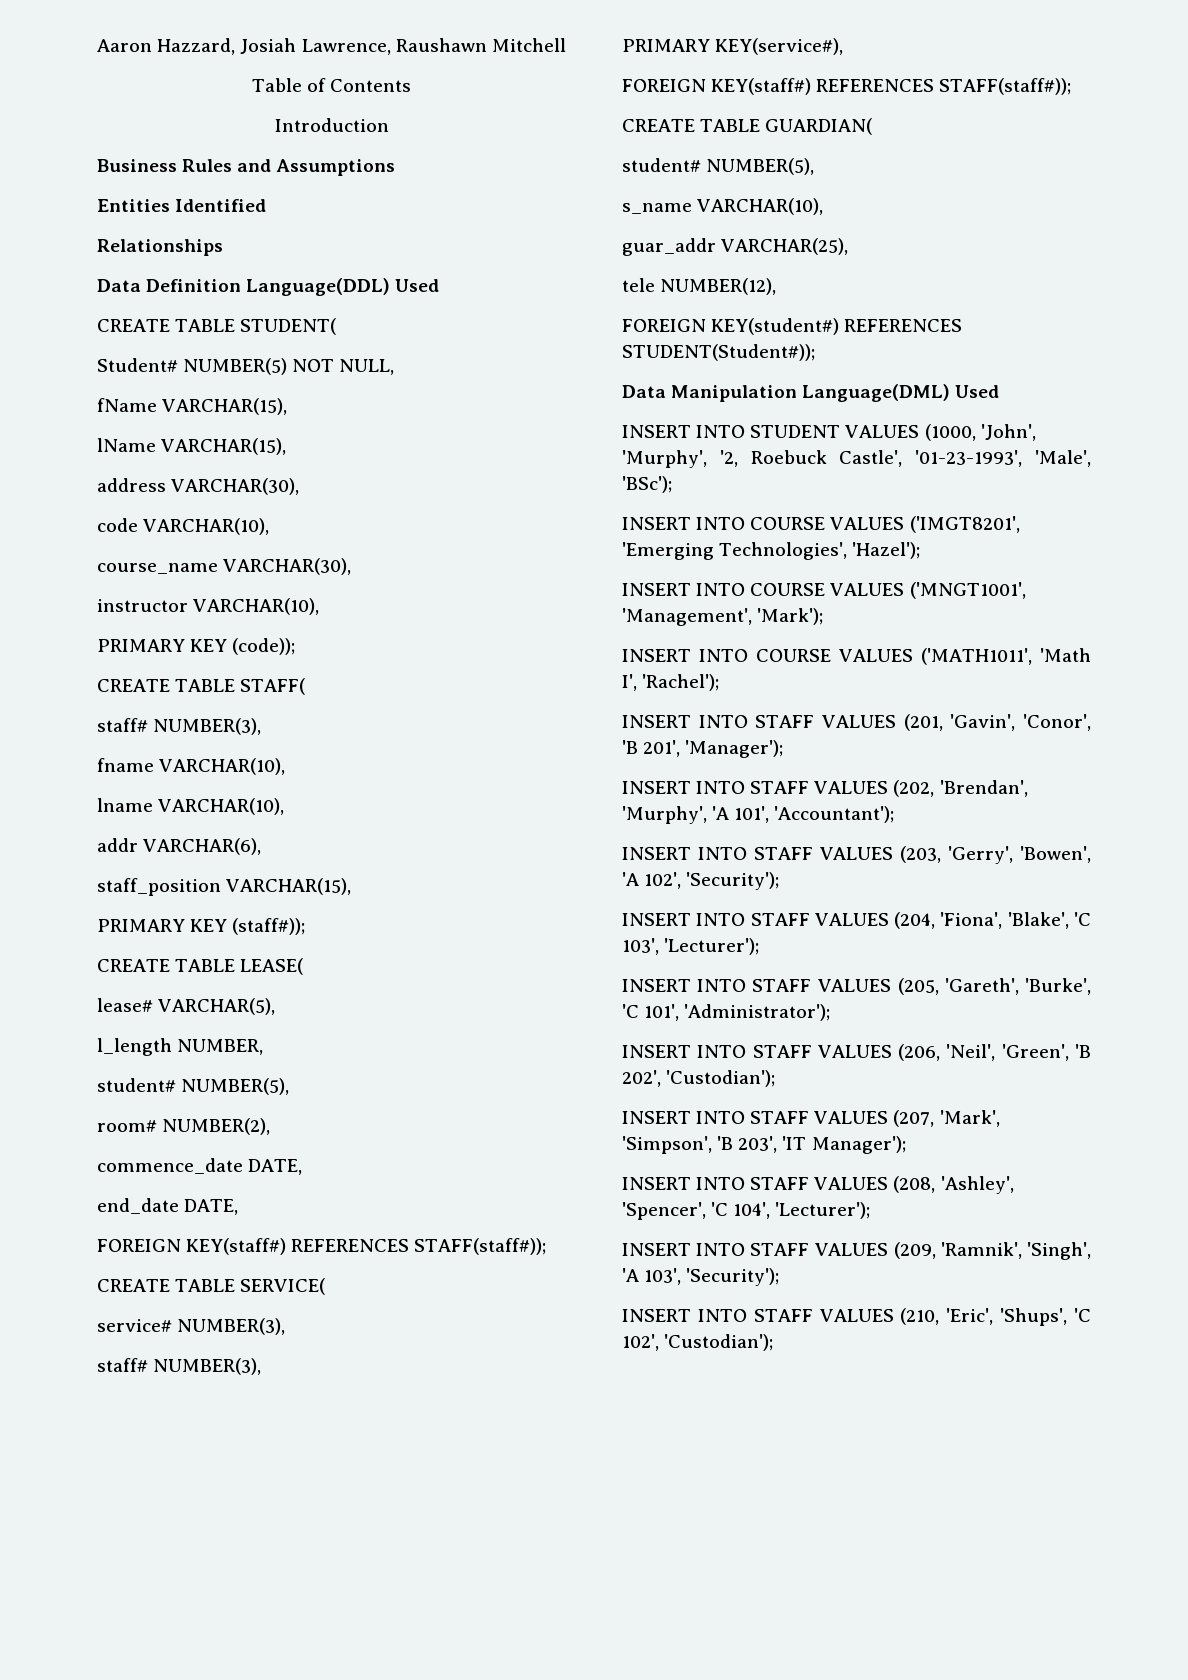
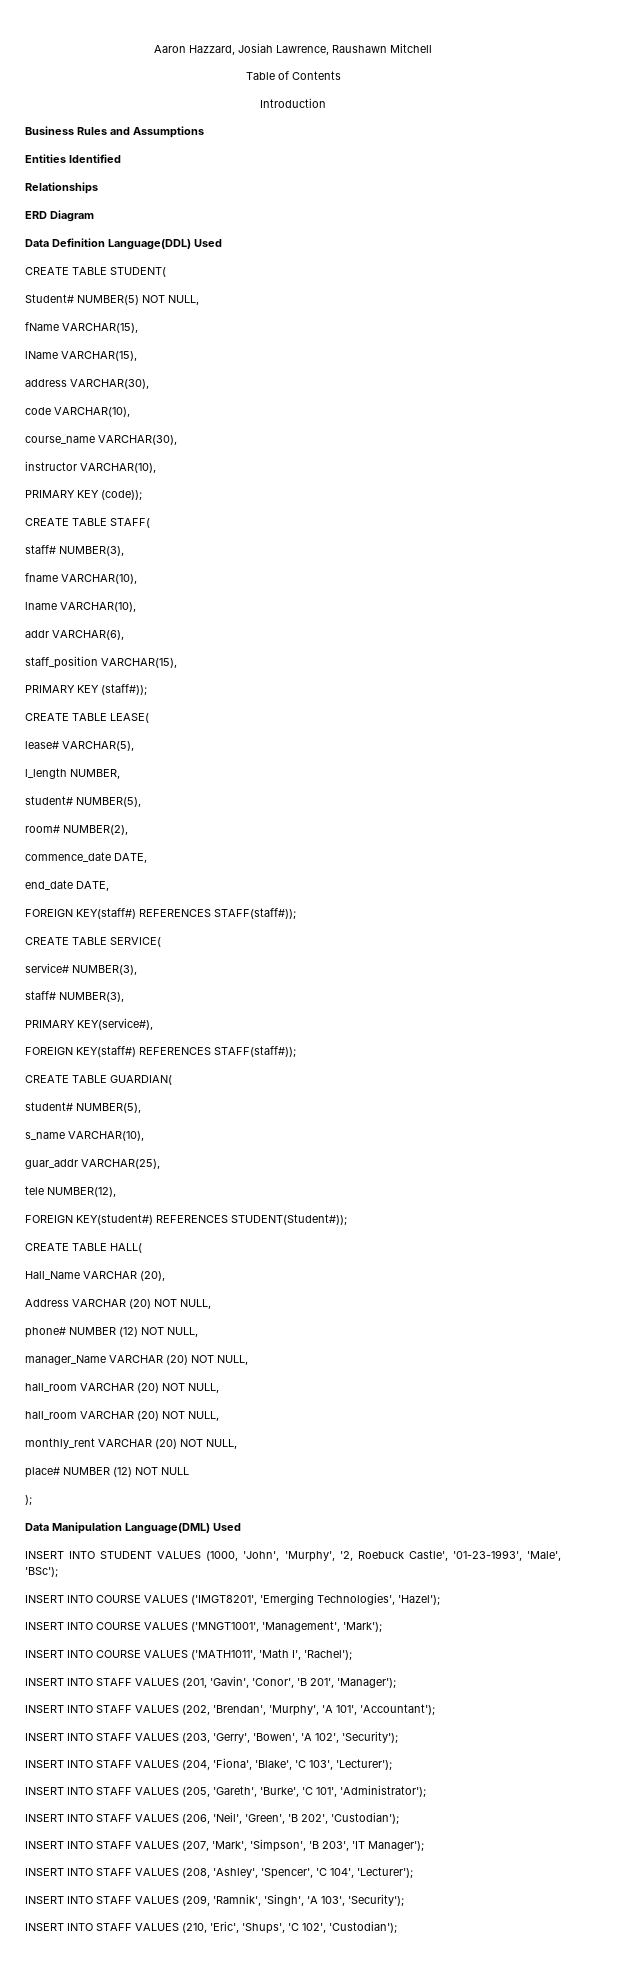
+ ERD Diagram
+ CREATE TABLE HALL(
+ Hall_Name VARCHAR (20),
+ Address VARCHAR (20) NOT NULL,
+ phone# NUMBER (12) NOT NULL,
+ manager_Name VARCHAR (20) NOT NULL,
+ hall_room VARCHAR (20) NOT NULL,
+ hall_room VARCHAR (20) NOT NULL,
+ monthly_rent VARCHAR (20) NOT NULL,
+ place# NUMBER (12) NOT NULL
+ );

